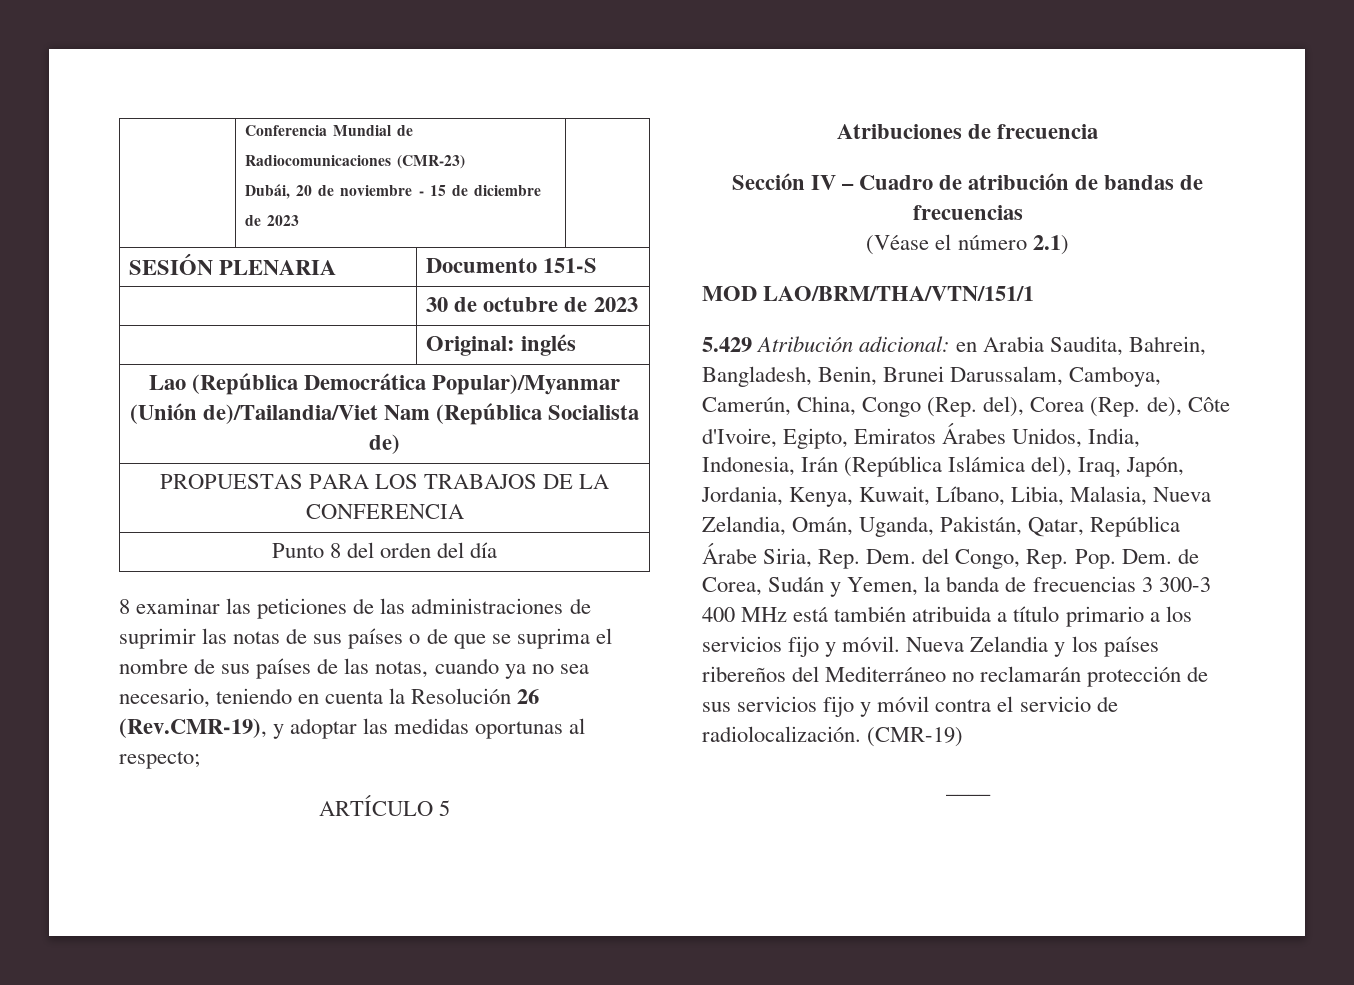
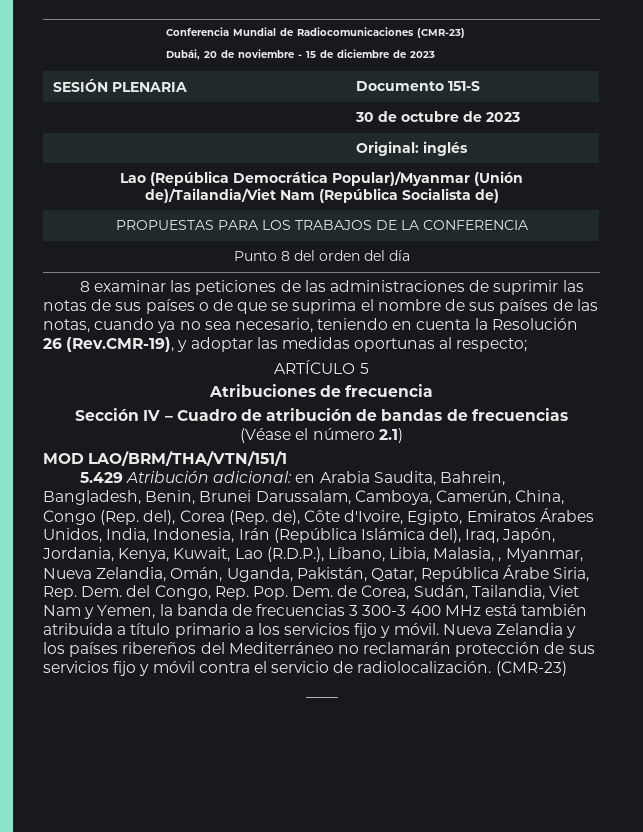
- en Arabia Saudita, Bahrein, Bangladesh, Benin, Brunei Darussalam, Camboya, Camerún, China, Congo (Rep. del), Corea (Rep. de), Côte d'Ivoire, Egipto, Emiratos Árabes Unidos, India, Indonesia, Irán (República Islámica del), Iraq, Japón, Jordania, Kenya, Kuwait, Líbano, Libia, Malasia, Nueva Zelandia, Omán, Uganda, Pakistán, Qatar, República Árabe Siria, Rep. Dem. del Congo, Rep. Pop. Dem. de Corea, Sudán y Yemen, la banda de frecuencias 3 300-3 400 MHz está también atribuida a título primario a los servicios fijo y móvil.
+ en Arabia Saudita, Bahrein, Bangladesh, Benin, Brunei Darussalam, Camboya, Camerún, China, Congo (Rep. del), Corea (Rep. de), Côte d'Ivoire, Egipto, Emiratos Árabes Unidos, India, Indonesia, Irán (República Islámica del), Iraq, Japón, Jordania, Kenya, Kuwait, Lao (R.D.P.), Líbano, Libia, Malasia, , Myanmar, Nueva Zelandia, Omán, Uganda, Pakistán, Qatar, República Árabe Siria, Rep. Dem. del Congo, Rep. Pop. Dem. de Corea, Sudán, Tailandia, Viet Nam y Yemen, la banda de frecuencias 3 300-3 400 MHz está también atribuida a título primario a los servicios fijo y móvil.
- Nueva Zelandia y los países ribereños del Mediterráneo no reclamarán protección de sus servicios fijo y móvil contra el servicio de radiolocalización. (CMR-19)
+ Nueva Zelandia y los países ribereños del Mediterráneo no reclamarán protección de sus servicios fijo y móvil contra el servicio de radiolocalización. (CMR-23)

